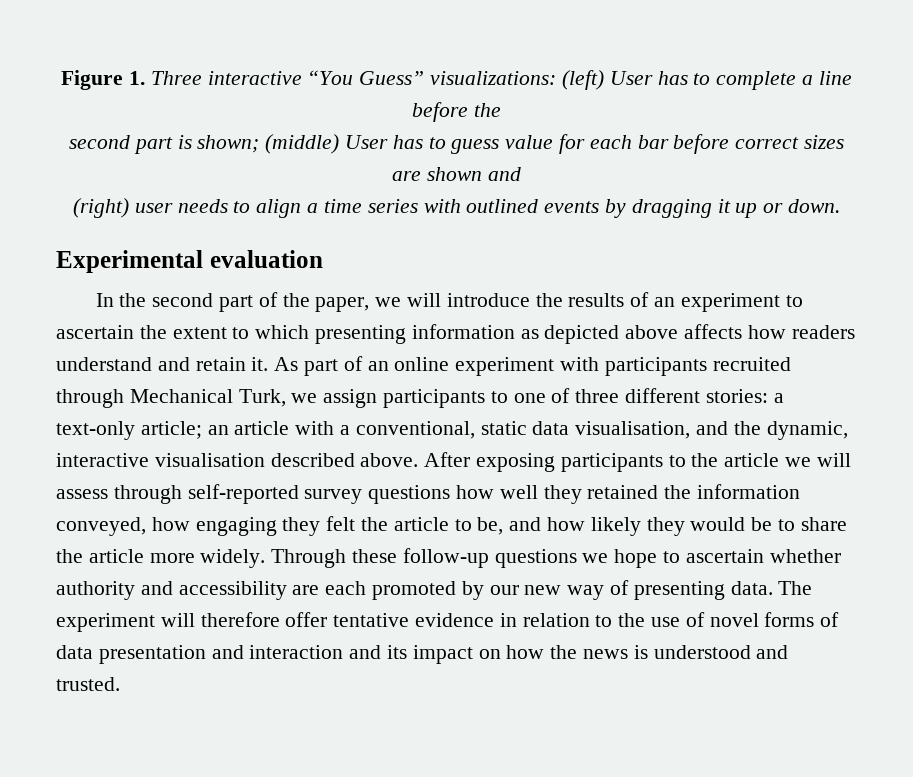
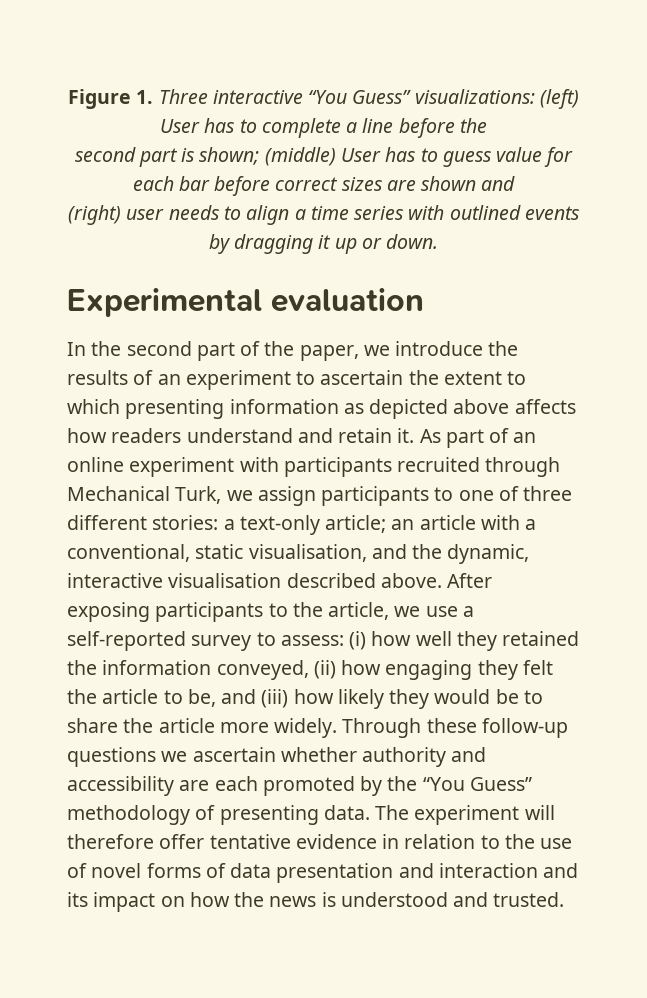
- In the second part of the paper, we will introduce the results of an experiment to ascertain the extent to which presenting information as depicted above affects how readers understand and retain it.
+ In the second part of the paper, we introduce the results of an experiment to ascertain the extent to which presenting information as depicted above affects how readers understand and retain it.
- As part of an online experiment with participants recruited through Mechanical Turk, we assign participants to one of three different stories: a text-only article; an article with a conventional, static data visualisation, and the dynamic, interactive visualisation described above.
+ As part of an online experiment with participants recruited through Mechanical Turk, we assign participants to one of three different stories: a text-only article; an article with a conventional, static visualisation, and the dynamic, interactive visualisation described above.
- After exposing participants to the article we will assess through self-reported survey questions how well they retained the information conveyed, how engaging they felt the article to be, and how likely they would be to share the article more widely.
+ After exposing participants to the article, we use a self-reported survey to assess: (i) how well they retained the information conveyed, (ii) how engaging they felt the article to be, and (iii) how likely they would be to share the article more widely.
- Through these follow-up questions we hope to ascertain whether authority and accessibility are each promoted by our new way of presenting data.
+ Through these follow-up questions we ascertain whether authority and accessibility are each promoted by the “You Guess” methodology of presenting data.

